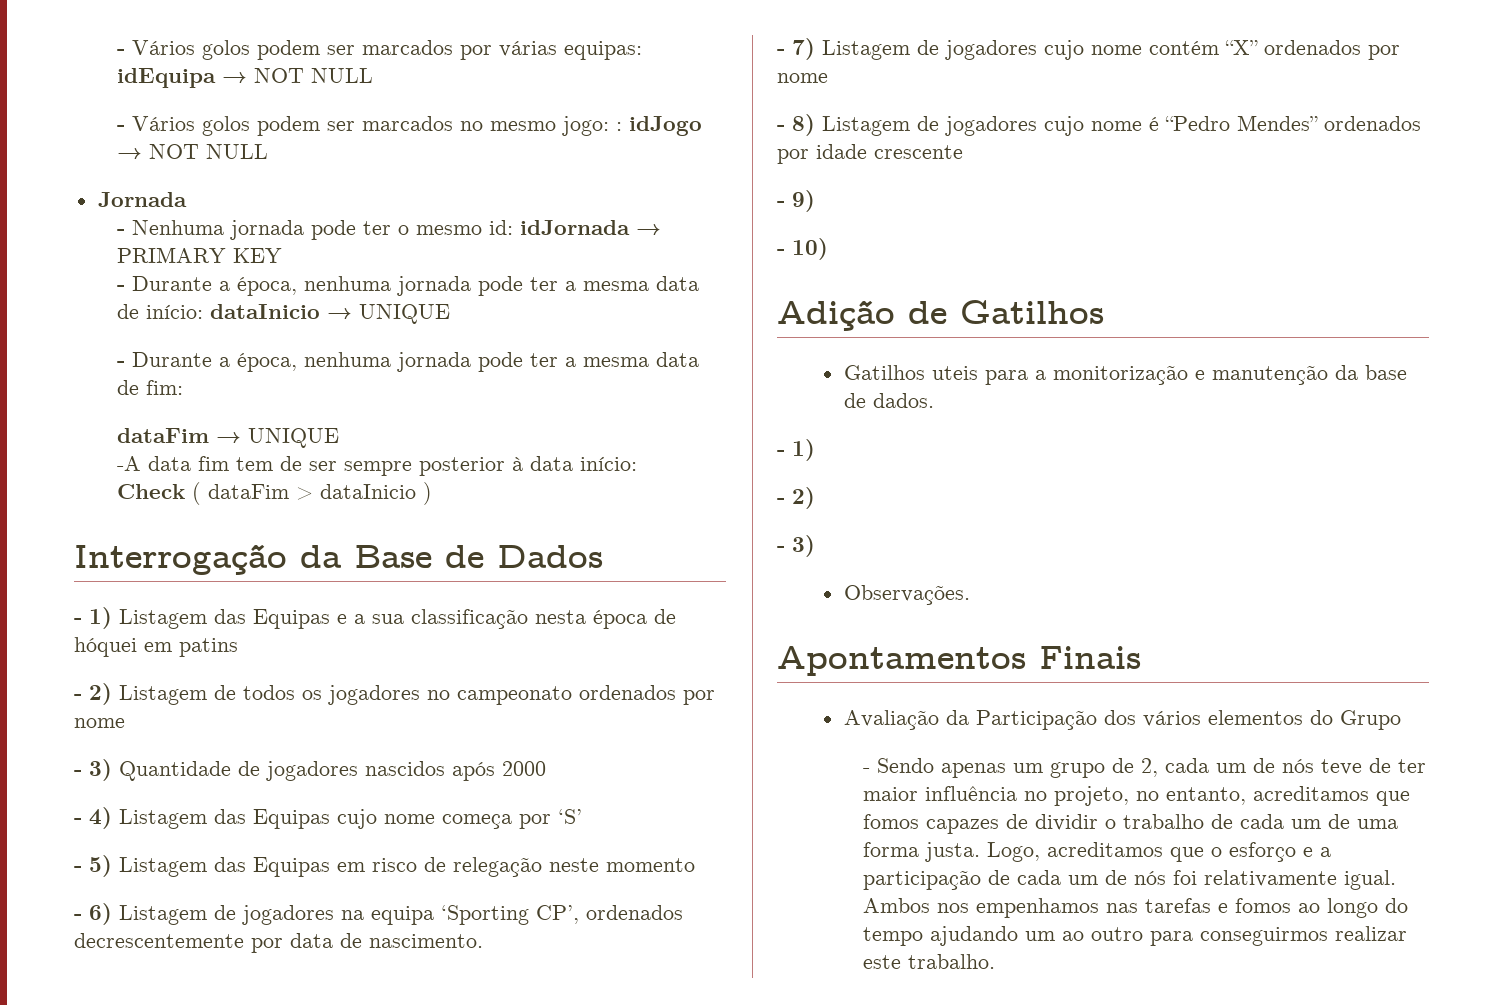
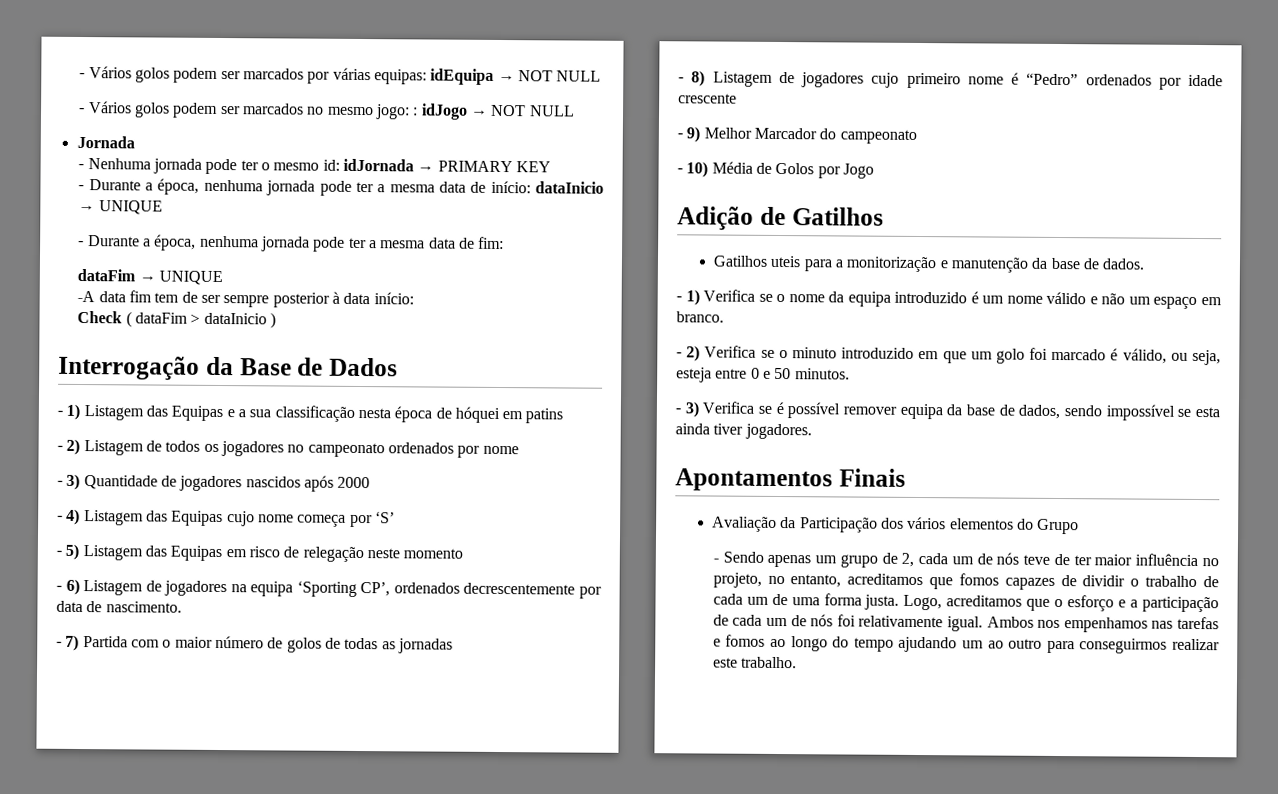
- - 7) Listagem de jogadores cujo nome contém “X” ordenados por nome
+ - 7) Partida com o maior número de golos de todas as jornadas
- - 8) Listagem de jogadores cujo nome é “Pedro Mendes” ordenados por idade crescente
+ - 8) Listagem de jogadores cujo primeiro nome é “Pedro” ordenados por idade crescente
- - 9)
- - 10)
+ - 9) Melhor Marcador do campeonato
+ - 10) Média de Golos por Jogo
  Gatilhos uteis para a monitorização e manutenção da base de dados.
- - 1)
- - 2)
- - 3)
- Observações.
+ - 1) Verifica se o nome da equipa introduzido é um nome válido e não um espaço em branco.
+ - 2) Verifica se o minuto introduzido em que um golo foi marcado é válido, ou seja, esteja entre 0 e 50 minutos.
+ - 3) Verifica se é possível remover equipa da base de dados, sendo impossível se esta ainda tiver jogadores.

